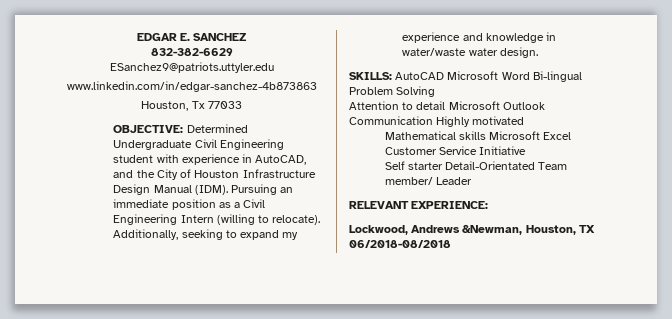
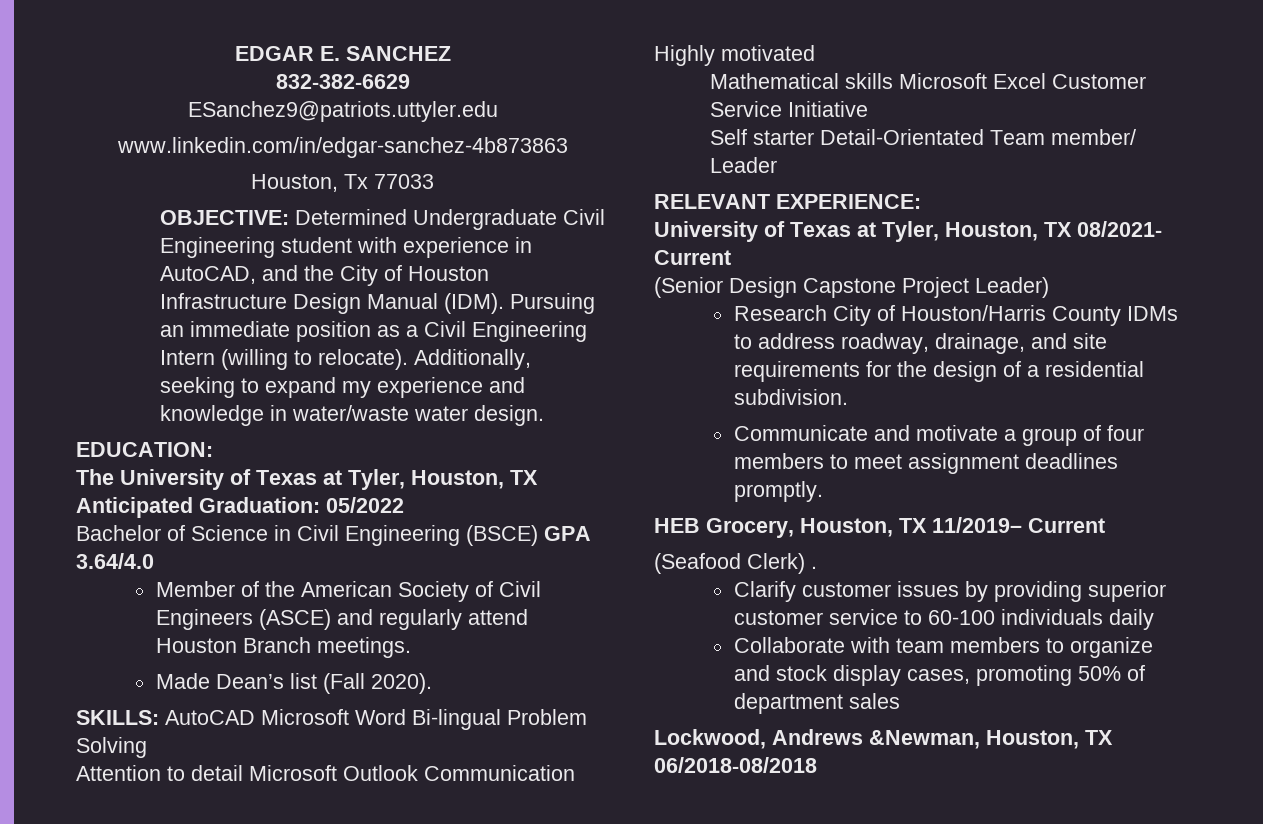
+ EDUCATION:
+ The University of Texas at Tyler, Houston, TX Anticipated Graduation: 05/2022
+ Bachelor of Science in Civil Engineering (BSCE) GPA 3.64/4.0
+ Member of the American Society of Civil Engineers (ASCE) and regularly attend Houston Branch meetings.
+ Made Dean’s list (Fall 2020).
+ University of Texas at Tyler, Houston, TX 08/2021- Current
+ (Senior Design Capstone Project Leader)
+ Research City of Houston/Harris County IDMs to address roadway, drainage, and site requirements for the design of a residential subdivision.
+ Communicate and motivate a group of four members to meet assignment deadlines promptly.
+ HEB Grocery, Houston, TX 11/2019– Current
+ (Seafood Clerk) .
+ Clarify customer issues by providing superior customer service to 60-100 individuals daily
+ Collaborate with team members to organize and stock display cases, promoting 50% of department sales

